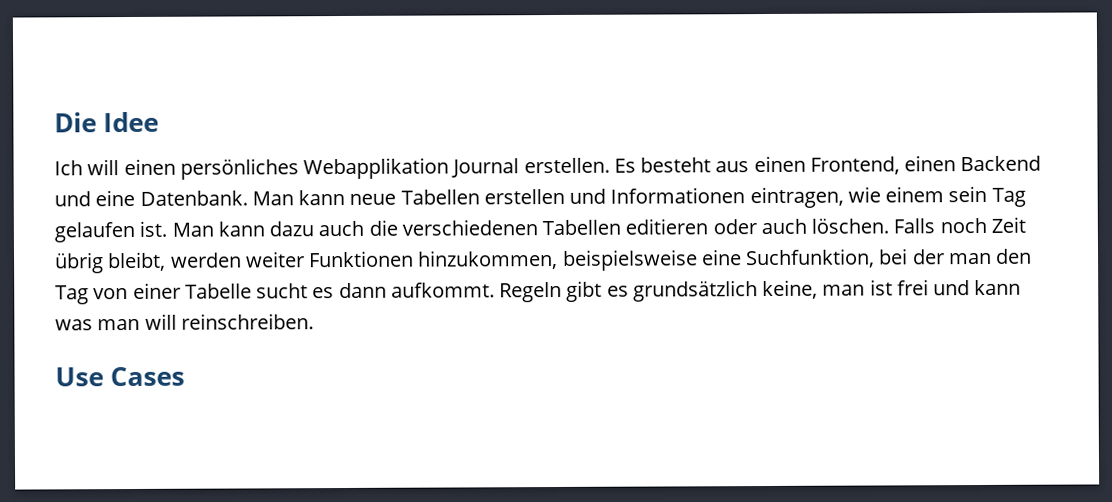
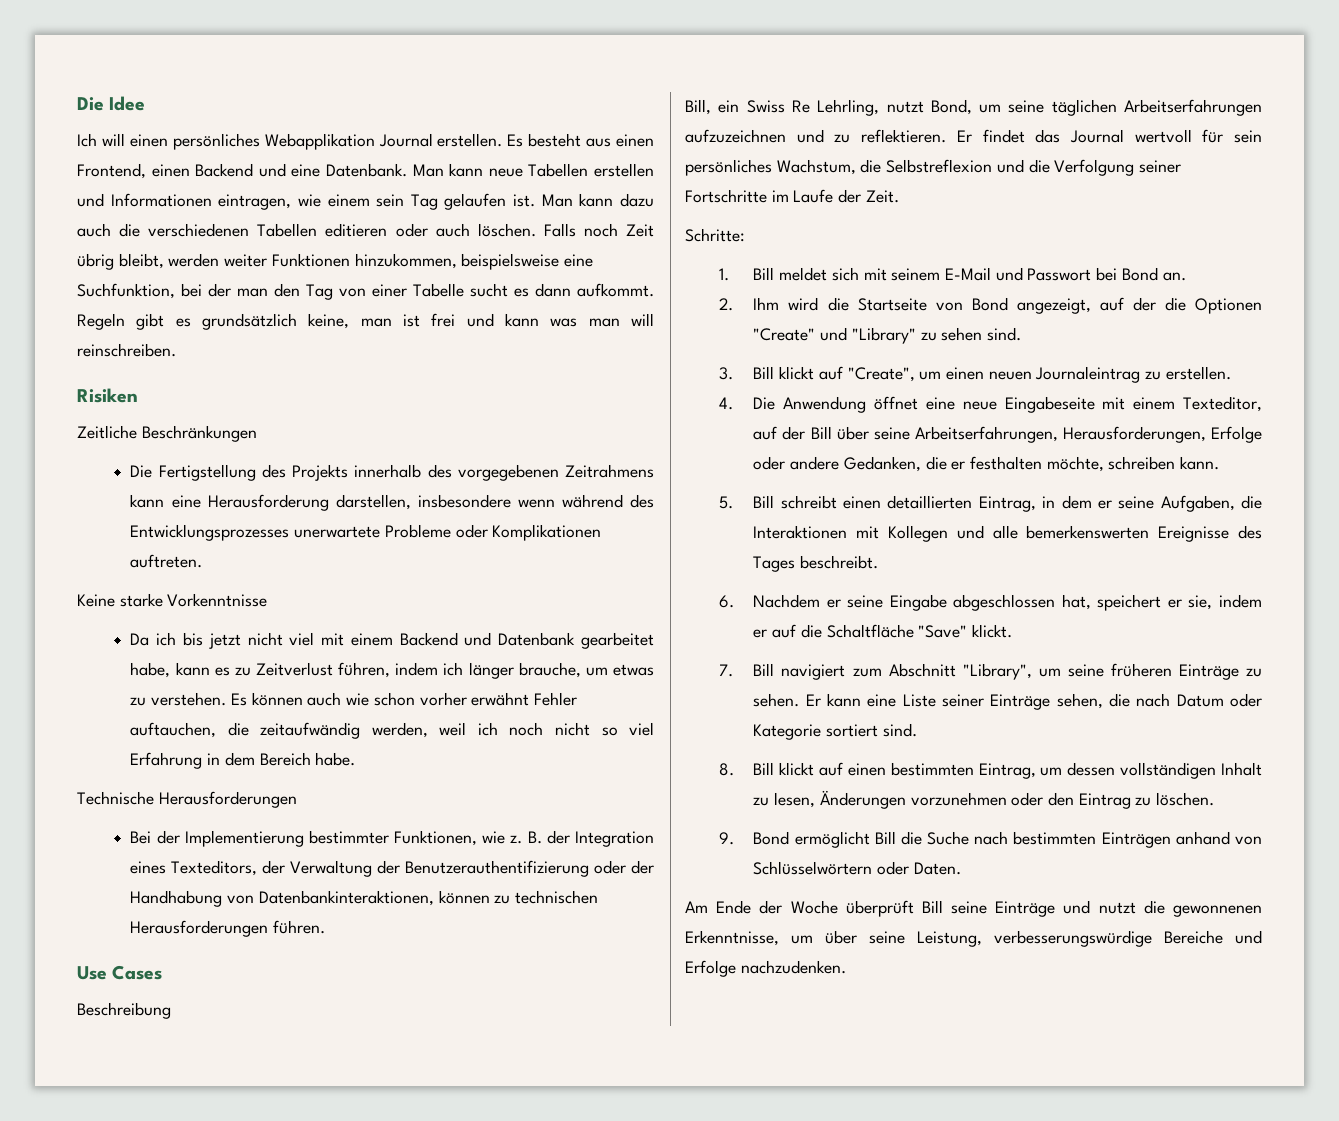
+ Risiken
+ Zeitliche Beschränkungen
+ Die Fertigstellung des Projekts innerhalb des vorgegebenen Zeitrahmens kann eine Herausforderung darstellen, insbesondere wenn während des Entwicklungsprozesses unerwartete Probleme oder Komplikationen auftreten.
+ Keine starke Vorkenntnisse
+ Da ich bis jetzt nicht viel mit einem Backend und Datenbank gearbeitet habe, kann es zu Zeitverlust führen, indem ich länger brauche, um etwas zu verstehen. Es können auch wie schon vorher erwähnt Fehler auftauchen, die zeitaufwändig werden, weil ich noch nicht so viel Erfahrung in dem Bereich habe.
+ Technische Herausforderungen
+ Bei der Implementierung bestimmter Funktionen, wie z. B. der Integration eines Texteditors, der Verwaltung der Benutzerauthentifizierung oder der Handhabung von Datenbankinteraktionen, können zu technischen Herausforderungen führen.
  Use Cases
+ Beschreibung
+ Bill, ein Swiss Re Lehrling, nutzt Bond, um seine täglichen Arbeitserfahrungen aufzuzeichnen und zu reflektieren. Er findet das Journal wertvoll für sein persönliches Wachstum, die Selbstreflexion und die Verfolgung seiner Fortschritte im Laufe der Zeit.
+ Schritte:
+ 1. Bill meldet sich mit seinem E-Mail und Passwort bei Bond an.
+ 2. Ihm wird die Startseite von Bond angezeigt, auf der die Optionen "Create" und "Library" zu sehen sind.
+ 3. Bill klickt auf "Create", um einen neuen Journaleintrag zu erstellen.
+ 4. Die Anwendung öffnet eine neue Eingabeseite mit einem Texteditor, auf der Bill über seine Arbeitserfahrungen, Herausforderungen, Erfolge oder andere Gedanken, die er festhalten möchte, schreiben kann.
+ 5. Bill schreibt einen detaillierten Eintrag, in dem er seine Aufgaben, die Interaktionen mit Kollegen und alle bemerkenswerten Ereignisse des Tages beschreibt.
+ 6. Nachdem er seine Eingabe abgeschlossen hat, speichert er sie, indem er auf die Schaltfläche "Save" klickt.
+ 7. Bill navigiert zum Abschnitt "Library", um seine früheren Einträge zu sehen. Er kann eine Liste seiner Einträge sehen, die nach Datum oder Kategorie sortiert sind.
+ 8. Bill klickt auf einen bestimmten Eintrag, um dessen vollständigen Inhalt zu lesen, Änderungen vorzunehmen oder den Eintrag zu löschen.
+ 9. Bond ermöglicht Bill die Suche nach bestimmten Einträgen anhand von Schlüsselwörtern oder Daten.
+ Am Ende der Woche überprüft Bill seine Einträge und nutzt die gewonnenen Erkenntnisse, um über seine Leistung, verbesserungswürdige Bereiche und Erfolge nachzudenken.

